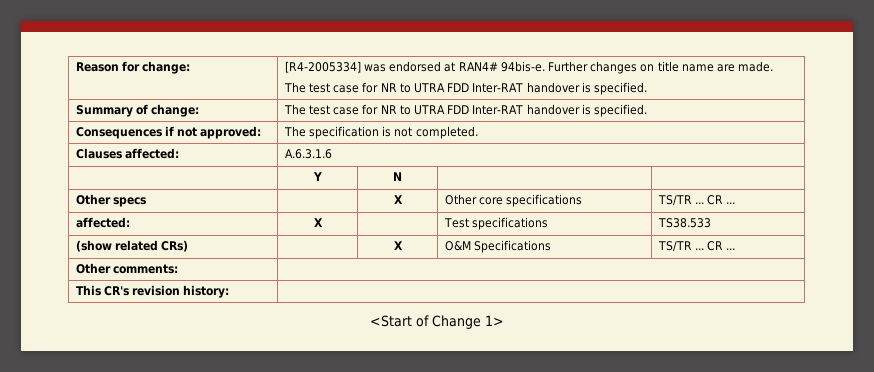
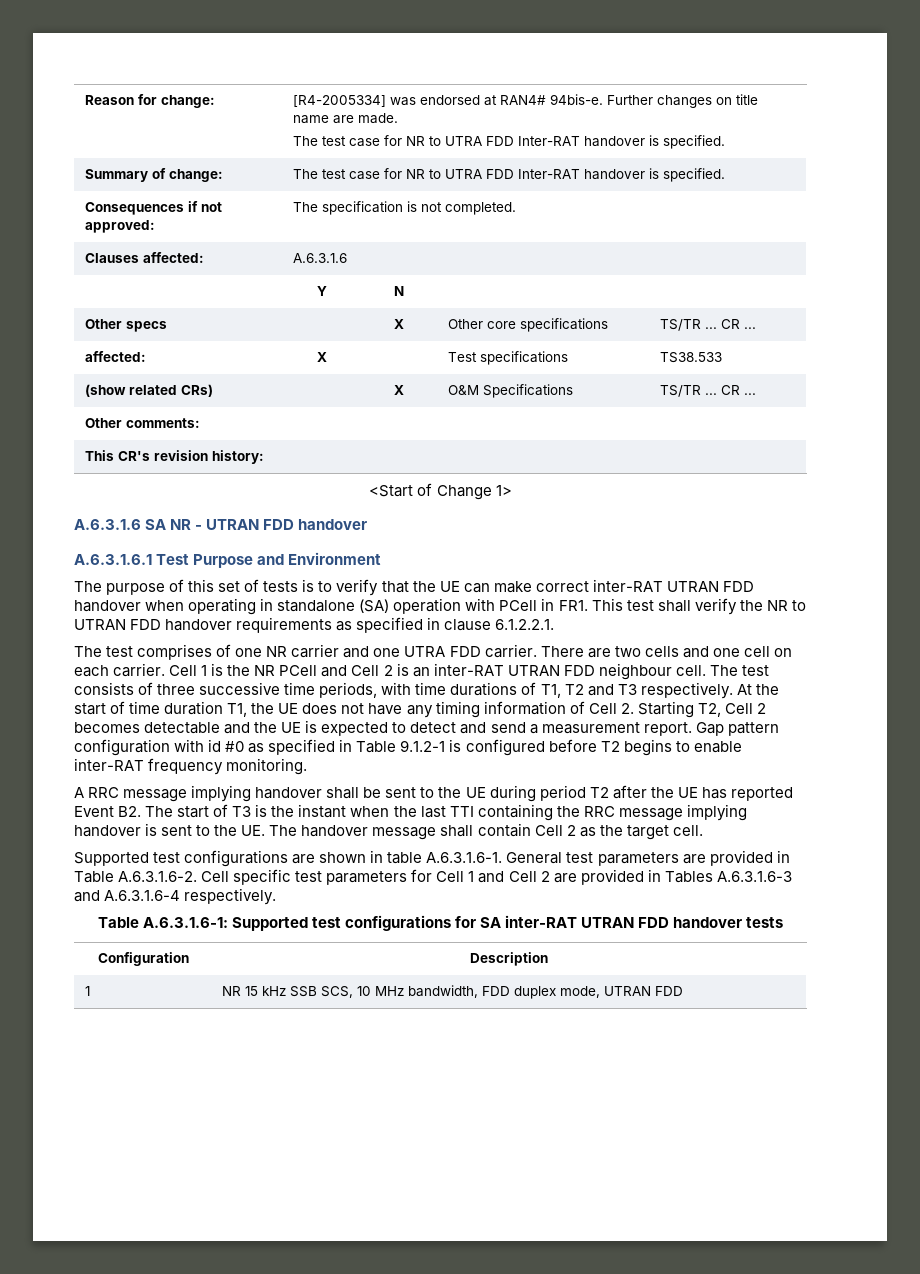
+ A.6.3.1.6 SA NR - UTRAN FDD handover
+ A.6.3.1.6.1 Test Purpose and Environment
+ The purpose of this set of tests is to verify that the UE can make correct inter-RAT UTRAN FDD handover when operating in standalone (SA) operation with PCell in FR1. This test shall verify the NR to UTRAN FDD handover requirements as specified in clause 6.1.2.2.1.
+ The test comprises of one NR carrier and one UTRA FDD carrier. There are two cells and one cell on each carrier. Cell 1 is the NR PCell and Cell 2 is an inter-RAT UTRAN FDD neighbour cell. The test consists of three successive time periods, with time durations of T1, T2 and T3 respectively. At the start of time duration T1, the UE does not have any timing information of Cell 2. Starting T2, Cell 2 becomes detectable and the UE is expected to detect and send a measurement report. Gap pattern configuration with id #0 as specified in Table 9.1.2-1 is configured before T2 begins to enable inter-RAT frequency monitoring.
+ A RRC message implying handover shall be sent to the UE during period T2 after the UE has reported Event B2. The start of T3 is the instant when the last TTI containing the RRC message implying handover is sent to the UE. The handover message shall contain Cell 2 as the target cell.
+ Supported test configurations are shown in table A.6.3.1.6-1. General test parameters are provided in Table A.6.3.1.6-2. Cell specific test parameters for Cell 1 and Cell 2 are provided in Tables A.6.3.1.6-3 and A.6.3.1.6-4 respectively.
+ Table A.6.3.1.6-1: Supported test configurations for SA inter-RAT UTRAN FDD handover tests
+ Configuration | Description
+ 1 | NR 15 kHz SSB SCS, 10 MHz bandwidth, FDD duplex mode, UTRAN FDD

